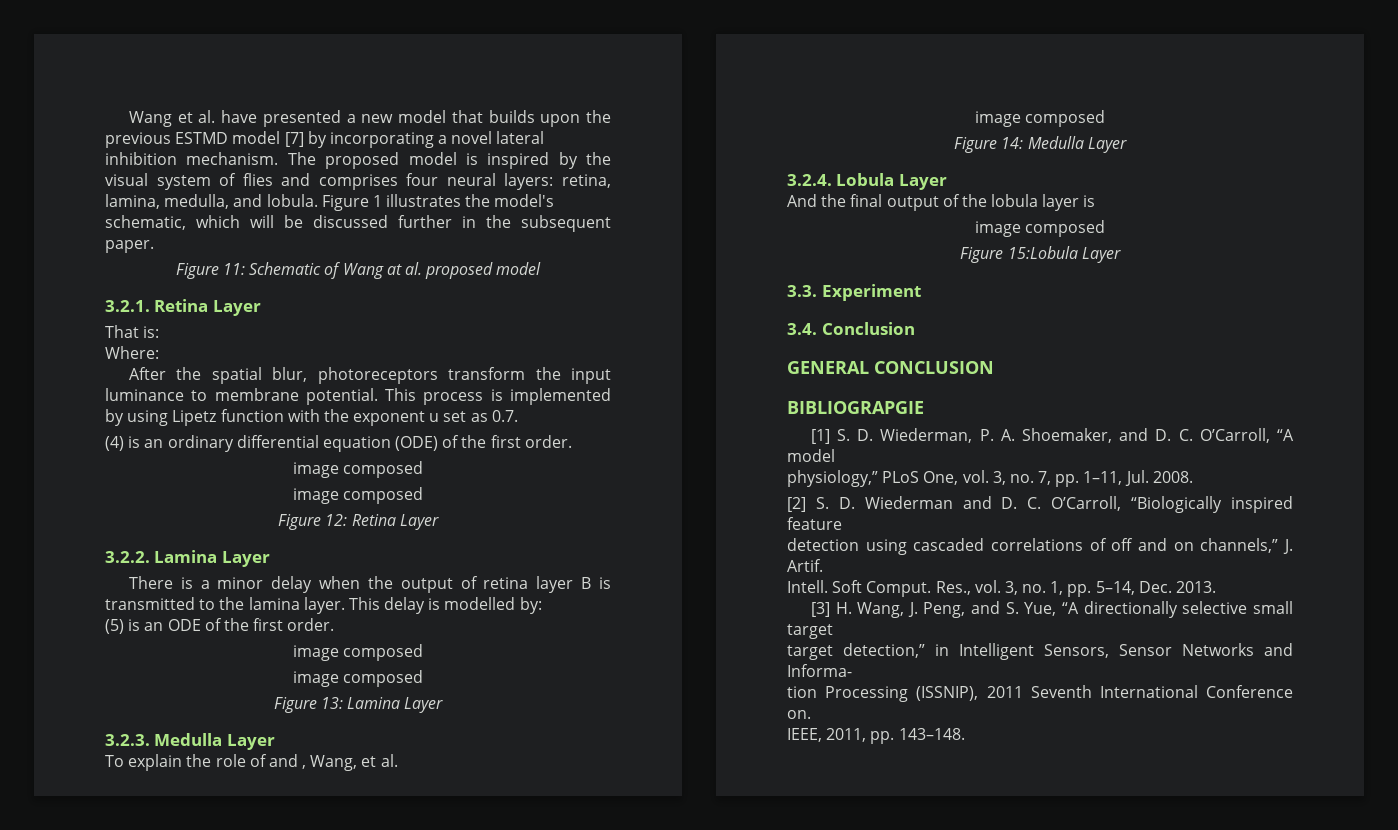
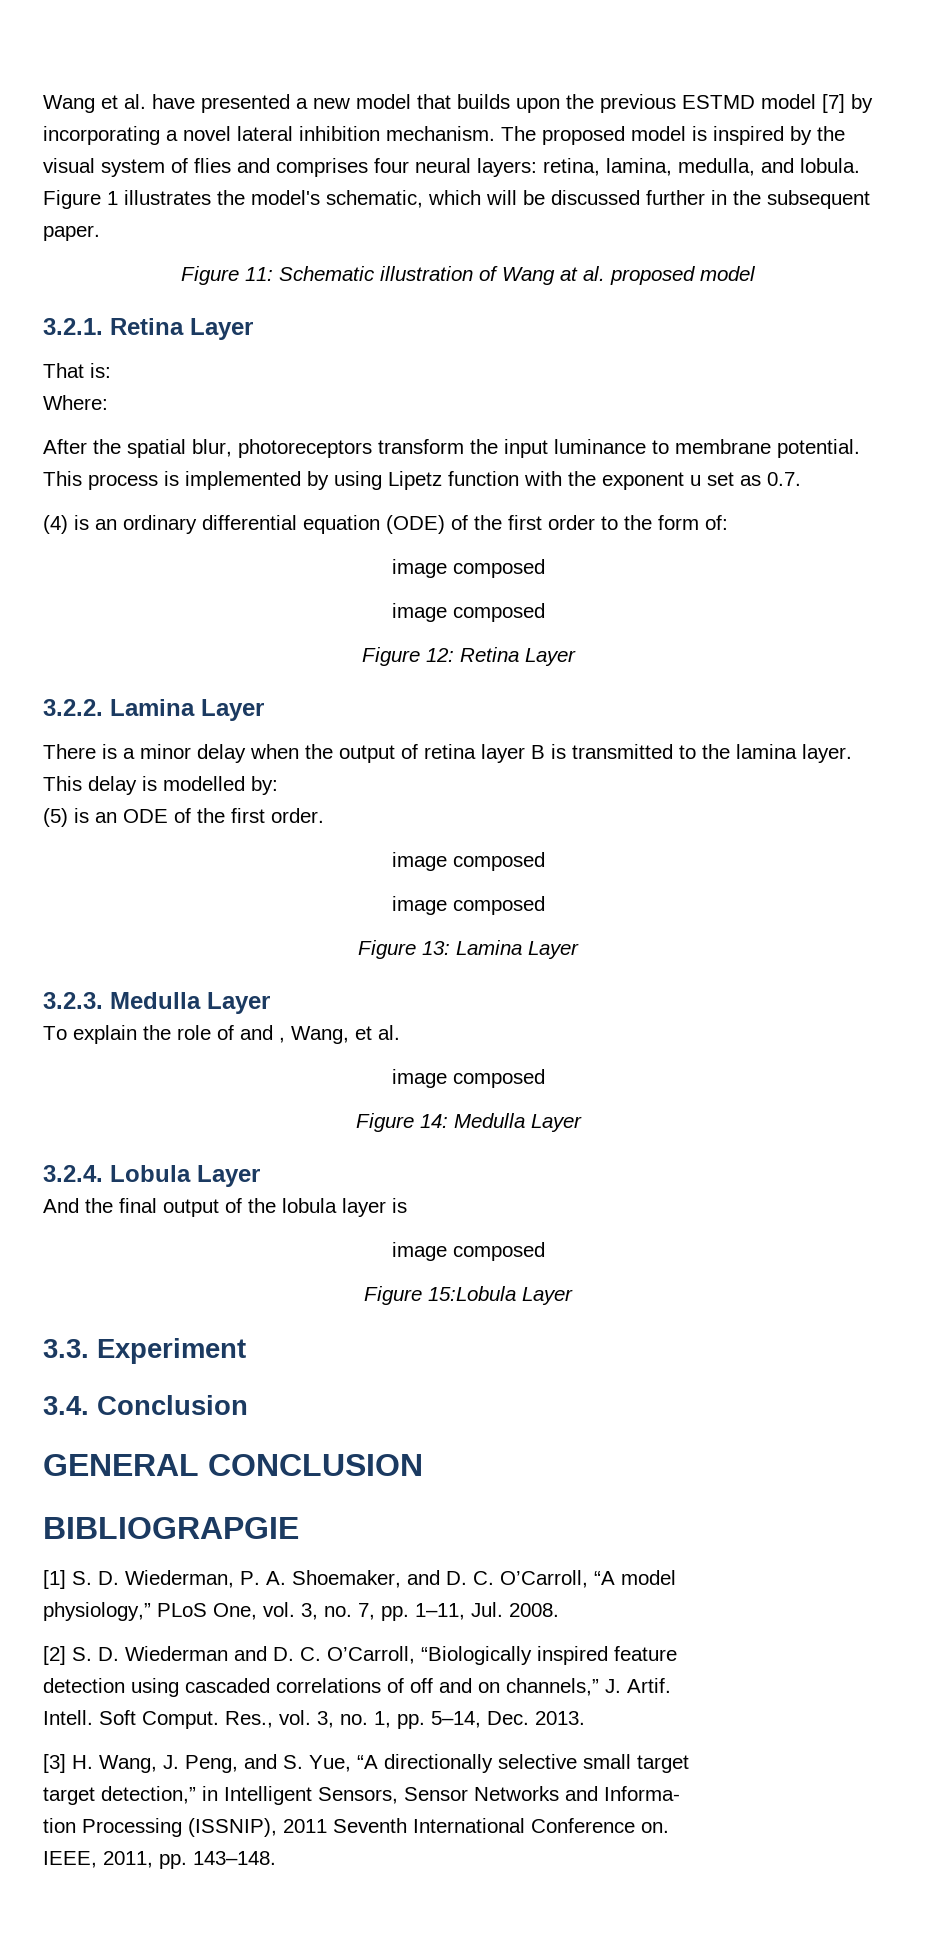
- Figure 11: Schematic of Wang at al. proposed model
+ Figure 11: Schematic illustration of Wang at al. proposed model
- (4) is an ordinary differential equation (ODE) of the first order.
+ (4) is an ordinary differential equation (ODE) of the first order to the form of:

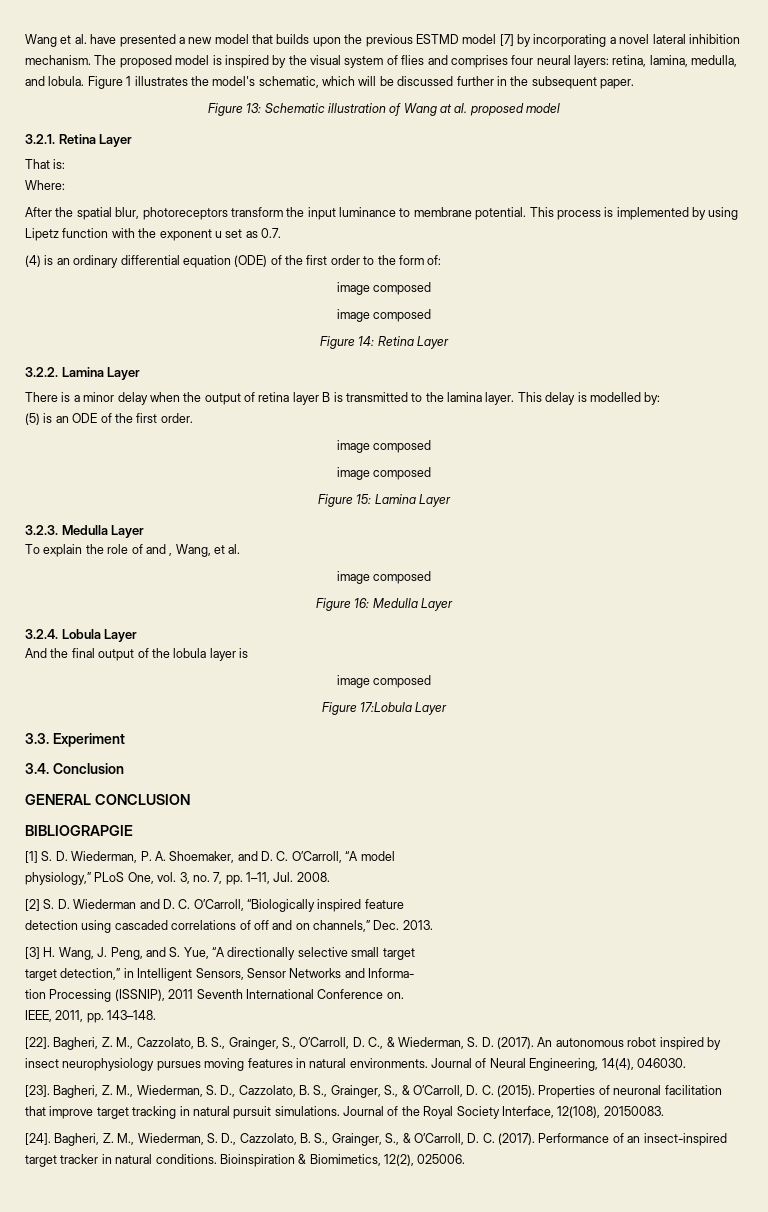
- Figure 11: Schematic illustration of Wang at al. proposed model
+ Figure 13: Schematic illustration of Wang at al. proposed model
- Figure 12: Retina Layer
+ Figure 14: Retina Layer
- Figure 13: Lamina Layer
+ Figure 15: Lamina Layer
- Figure 14: Medulla Layer
+ Figure 16: Medulla Layer
- Figure 15:Lobula Layer
+ Figure 17:Lobula Layer
- detection using cascaded correlations of off and on channels,” J. Artif.
- Intell. Soft Comput. Res., vol. 3, no. 1, pp. 5–14, Dec. 2013.
+ detection using cascaded correlations of off and on channels,” Dec. 2013.
+ [22]. Bagheri, Z. M., Cazzolato, B. S., Grainger, S., OʼCarroll, D. C., & Wiederman, S. D. (2017). An autonomous robot inspired by insect neurophysiology pursues moving features in natural environments. Journal of Neural Engineering, 14(4), 046030.
+ [23]. Bagheri, Z. M., Wiederman, S. D., Cazzolato, B. S., Grainger, S., & OʼCarroll, D. C. (2015). Properties of neuronal facilitation that improve target tracking in natural pursuit simulations. Journal of the Royal Society Interface, 12(108), 20150083.
+ [24]. Bagheri, Z. M., Wiederman, S. D., Cazzolato, B. S., Grainger, S., & OʼCarroll, D. C. (2017). Performance of an insect-inspired target tracker in natural conditions. Bioinspiration & Biomimetics, 12(2), 025006.

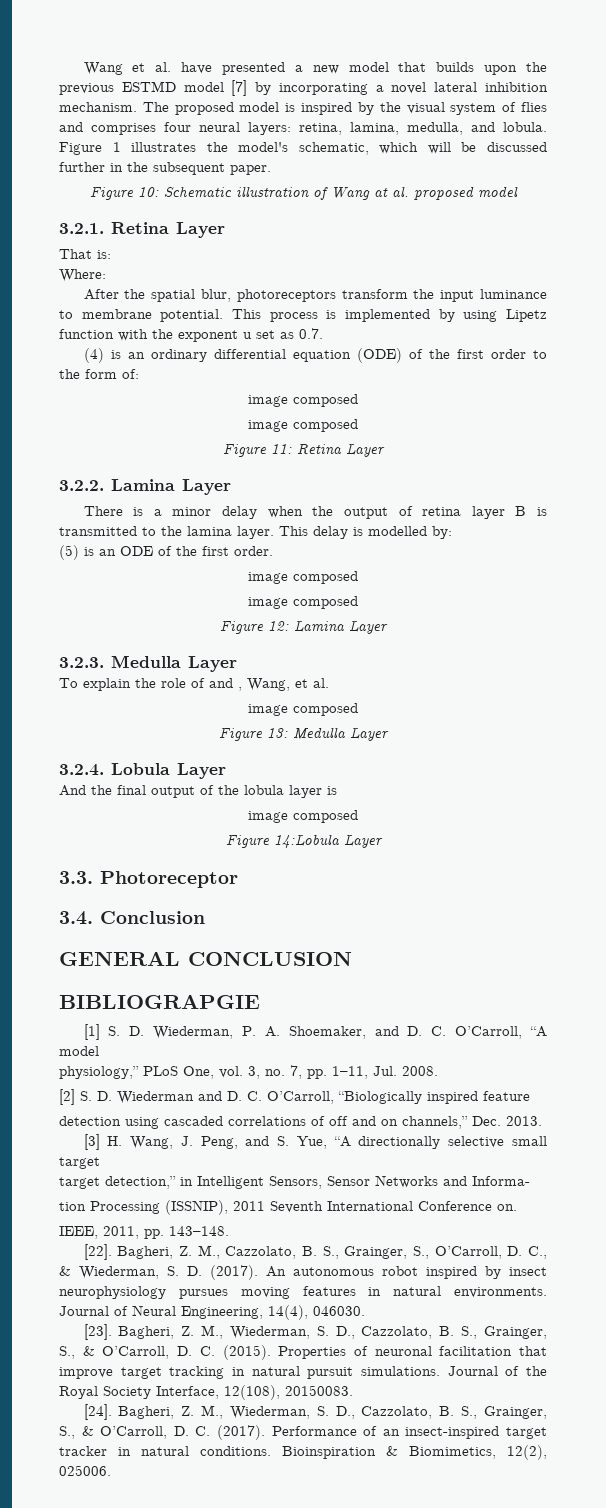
- Figure 13: Schematic illustration of Wang at al. proposed model
+ Figure 10: Schematic illustration of Wang at al. proposed model
- Figure 14: Retina Layer
+ Figure 11: Retina Layer
- Figure 15: Lamina Layer
+ Figure 12: Lamina Layer
- Figure 16: Medulla Layer
+ Figure 13: Medulla Layer
- Figure 17:Lobula Layer
+ Figure 14:Lobula Layer
- 3.3. Experiment
+ 3.3. Photoreceptor

